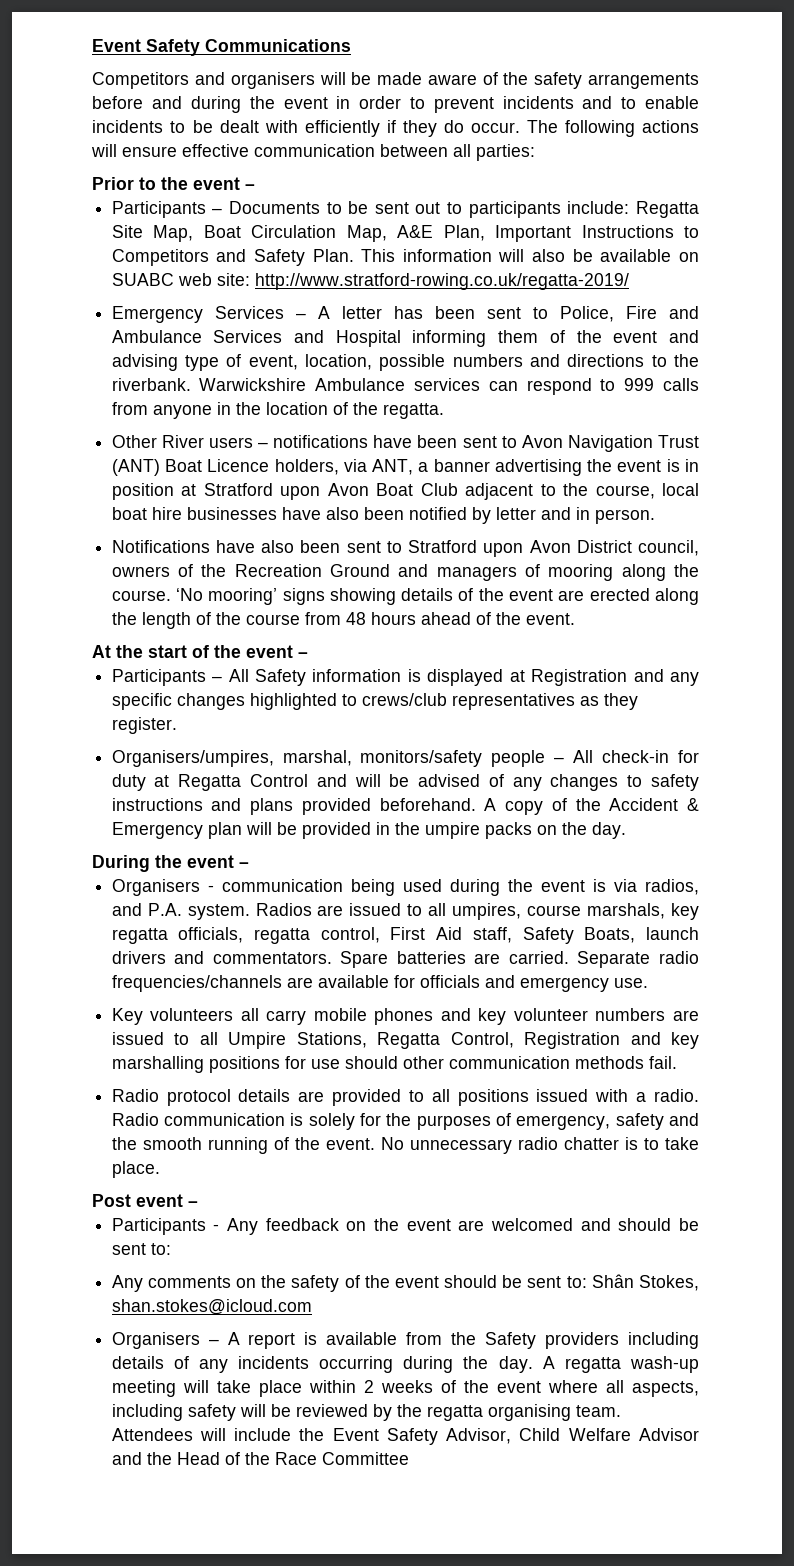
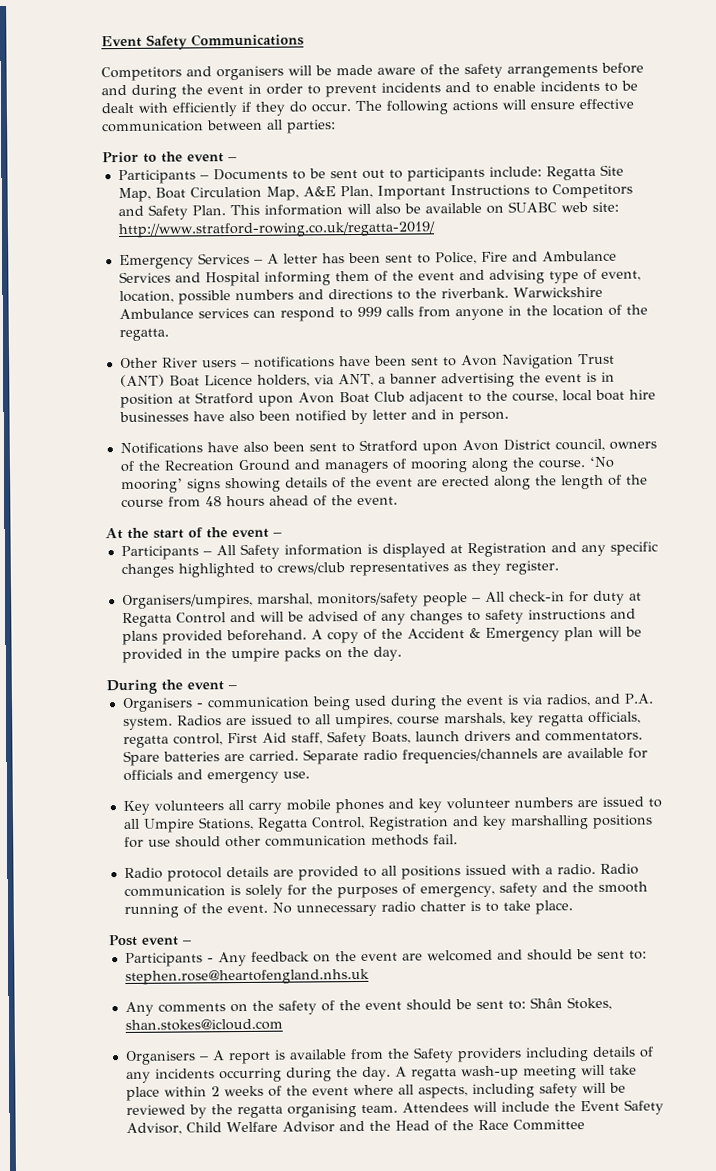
- Participants - Any feedback on the event are welcomed and should be sent to:
+ Participants - Any feedback on the event are welcomed and should be sent to: stephen.rose@heartofengland.nhs.uk

